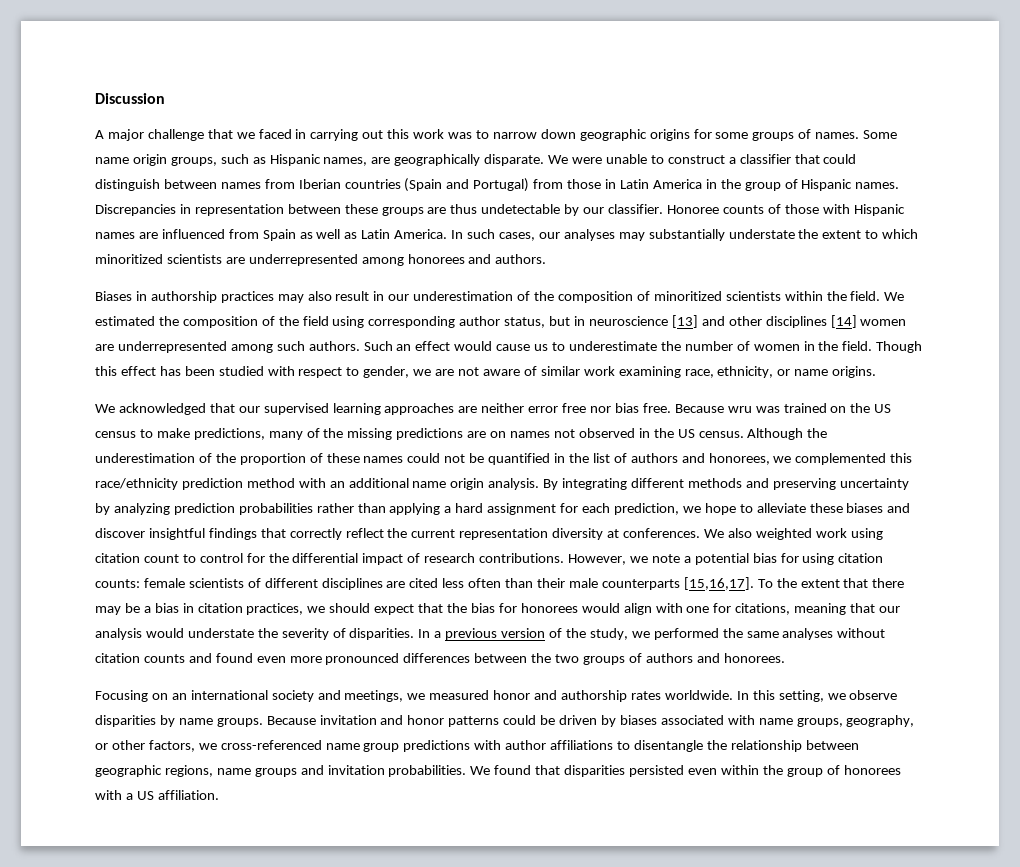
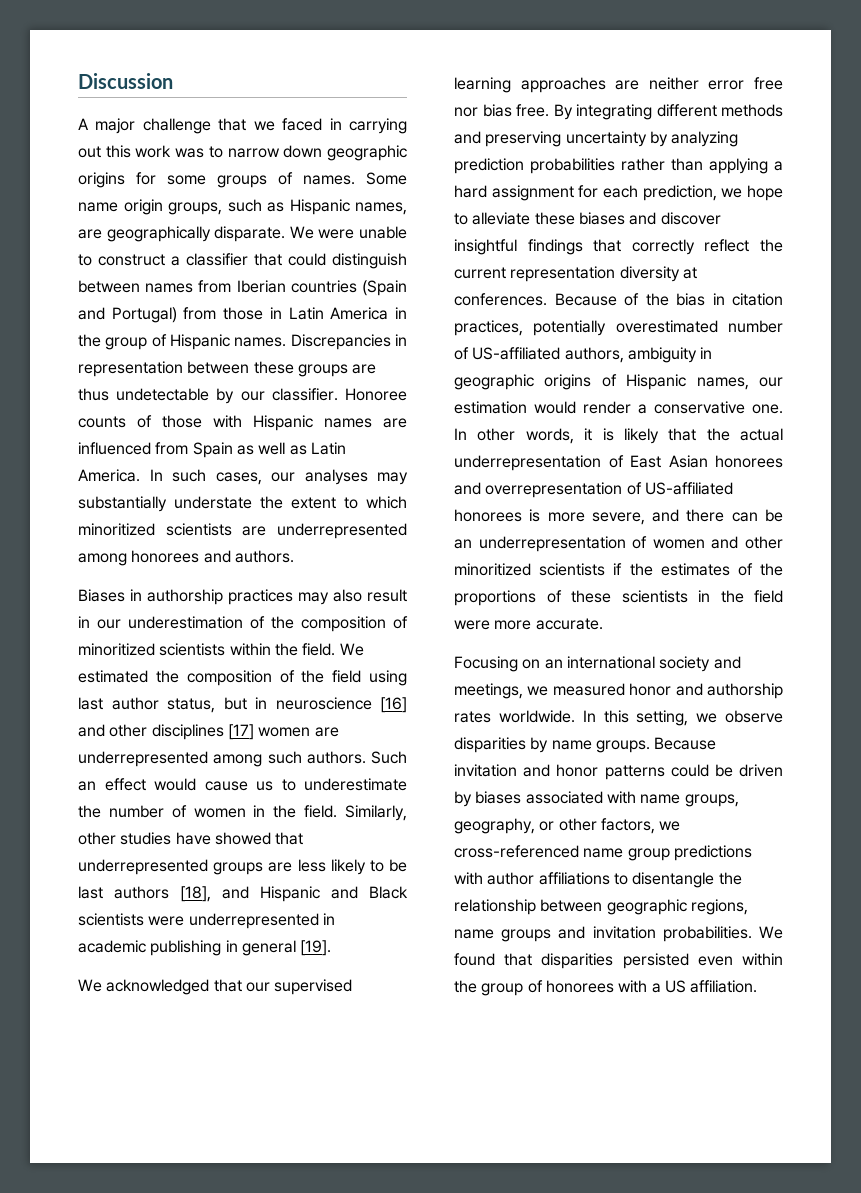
- We estimated the composition of the field using corresponding author status, but in neuroscience [13] and other disciplines [14] women are underrepresented among such authors.
+ We estimated the composition of the field using last author status, but in neuroscience [16] and other disciplines [17] women are underrepresented among such authors.
- Though this effect has been studied with respect to gender, we are not aware of similar work examining race, ethnicity, or name origins.
+ Similarly, other studies have showed that underrepresented groups are less likely to be last authors [18], and Hispanic and Black scientists were underrepresented in academic publishing in general [19].
- Because wru was trained on the US census to make predictions, many of the missing predictions are on names not observed in the US census. Although the underestimation of the proportion of these names could not be quantified in the list of authors and honorees, we complemented this race/ethnicity prediction method with an additional name origin analysis.
- We also weighted work using citation count to control for the differential impact of research contributions. However, we note a potential bias for using citation counts: female scientists of different disciplines are cited less often than their male counterparts [15,16,17]. To the extent that there may be a bias in citation practices, we should expect that the bias for honorees would align with one for citations, meaning that our analysis would understate the severity of disparities. In a previous version of the study, we performed the same analyses without citation counts and found even more pronounced differences between the two groups of authors and honorees.
+ Because of the bias in citation practices, potentially overestimated number of US-affiliated authors, ambiguity in geographic origins of Hispanic names, our estimation would render a conservative one. In other words, it is likely that the actual underrepresentation of East Asian honorees and overrepresentation of US-affiliated honorees is more severe, and there can be an underrepresentation of women and other minoritized scientists if the estimates of the proportions of these scientists in the field were more accurate.

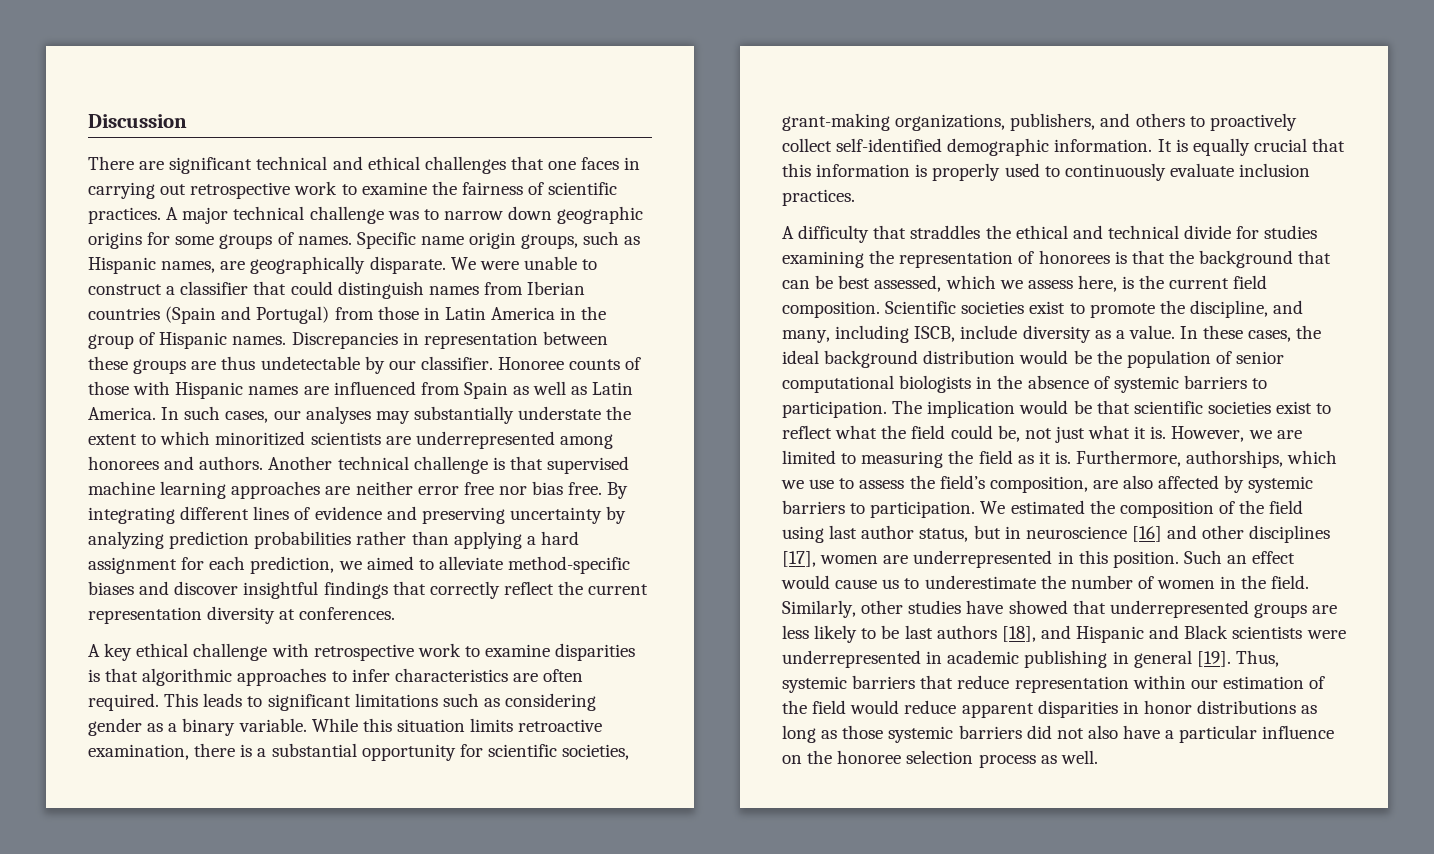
- A major challenge that we faced in carrying out this work was to narrow down geographic origins for some groups of names.
+ There are significant technical and ethical challenges that one faces in carrying out retrospective work to examine the fairness of scientific practices. A major technical challenge was to narrow down geographic origins for some groups of names.
- Some name origin groups, such as Hispanic names, are geographically disparate.
+ Specific name origin groups, such as Hispanic names, are geographically disparate.
- We were unable to construct a classifier that could distinguish between names from Iberian countries (Spain and Portugal) from those in Latin America in the group of Hispanic names.
+ We were unable to construct a classifier that could distinguish names from Iberian countries (Spain and Portugal) from those in Latin America in the group of Hispanic names.
- In such cases, our analyses may substantially understate the extent to which minoritized scientists are underrepresented among honorees and authors.
- Biases in authorship practices may also result in our underestimation of the composition of minoritized scientists within the field.
+ In such cases, our analyses may substantially understate the extent to which minoritized scientists are underrepresented among honorees and authors. Another technical challenge is that supervised machine learning approaches are neither error free nor bias free. By integrating different lines of evidence and preserving uncertainty by analyzing prediction probabilities rather than applying a hard assignment for each prediction, we aimed to alleviate method-specific biases and discover insightful findings that correctly reflect the current representation diversity at conferences.
+ A key ethical challenge with retrospective work to examine disparities is that algorithmic approaches to infer characteristics are often required. This leads to significant limitations such as considering gender as a binary variable. While this situation limits retroactive examination, there is a substantial opportunity for scientific societies, grant-making organizations, publishers, and others to proactively collect self-identified demographic information. It is equally crucial that this information is properly used to continuously evaluate inclusion practices.
+ A difficulty that straddles the ethical and technical divide for studies examining the representation of honorees is that the background that can be best assessed, which we assess here, is the current field composition. Scientific societies exist to promote the discipline, and many, including ISCB, include diversity as a value. In these cases, the ideal background distribution would be the population of senior computational biologists in the absence of systemic barriers to participation. The implication would be that scientific societies exist to reflect what the field could be, not just what it is. However, we are limited to measuring the field as it is. Furthermore, authorships, which we use to assess the field’s composition, are also affected by systemic barriers to participation.
- We estimated the composition of the field using last author status, but in neuroscience [16] and other disciplines [17] women are underrepresented among such authors.
+ We estimated the composition of the field using last author status, but in neuroscience [16] and other disciplines [17], women are underrepresented in this position.
- Similarly, other studies have showed that underrepresented groups are less likely to be last authors [18], and Hispanic and Black scientists were underrepresented in academic publishing in general [19].
- We acknowledged that our supervised learning approaches are neither error free nor bias free. By integrating different methods and preserving uncertainty by analyzing prediction probabilities rather than applying a hard assignment for each prediction, we hope to alleviate these biases and discover insightful findings that correctly reflect the current representation diversity at conferences. Because of the bias in citation practices, potentially overestimated number of US-affiliated authors, ambiguity in geographic origins of Hispanic names, our estimation would render a conservative one. In other words, it is likely that the actual underrepresentation of East Asian honorees and overrepresentation of US-affiliated honorees is more severe, and there can be an underrepresentation of women and other minoritized scientists if the estimates of the proportions of these scientists in the field were more accurate.
- Focusing on an international society and meetings, we measured honor and authorship rates worldwide. In this setting, we observe disparities by name groups. Because invitation and honor patterns could be driven by biases associated with name groups, geography, or other factors, we cross-referenced name group predictions with author affiliations to disentangle the relationship between geographic regions, name groups and invitation probabilities. We found that disparities persisted even within the group of honorees with a US affiliation.
+ Similarly, other studies have showed that underrepresented groups are less likely to be last authors [18], and Hispanic and Black scientists were underrepresented in academic publishing in general [19]. Thus, systemic barriers that reduce representation within our estimation of the field would reduce apparent disparities in honor distributions as long as those systemic barriers did not also have a particular influence on the honoree selection process as well.

